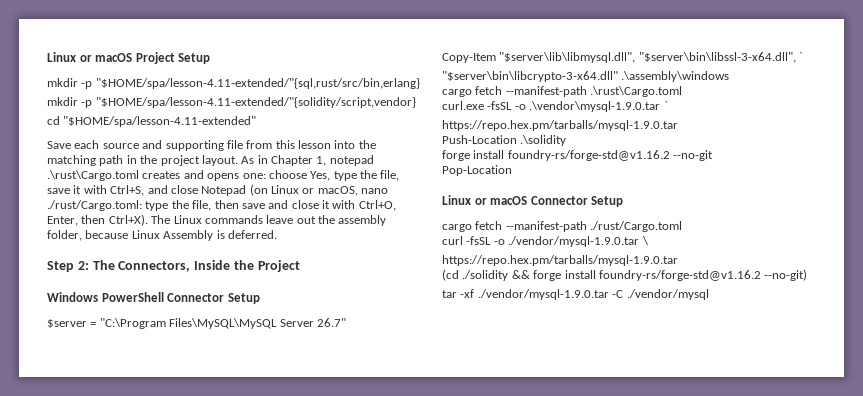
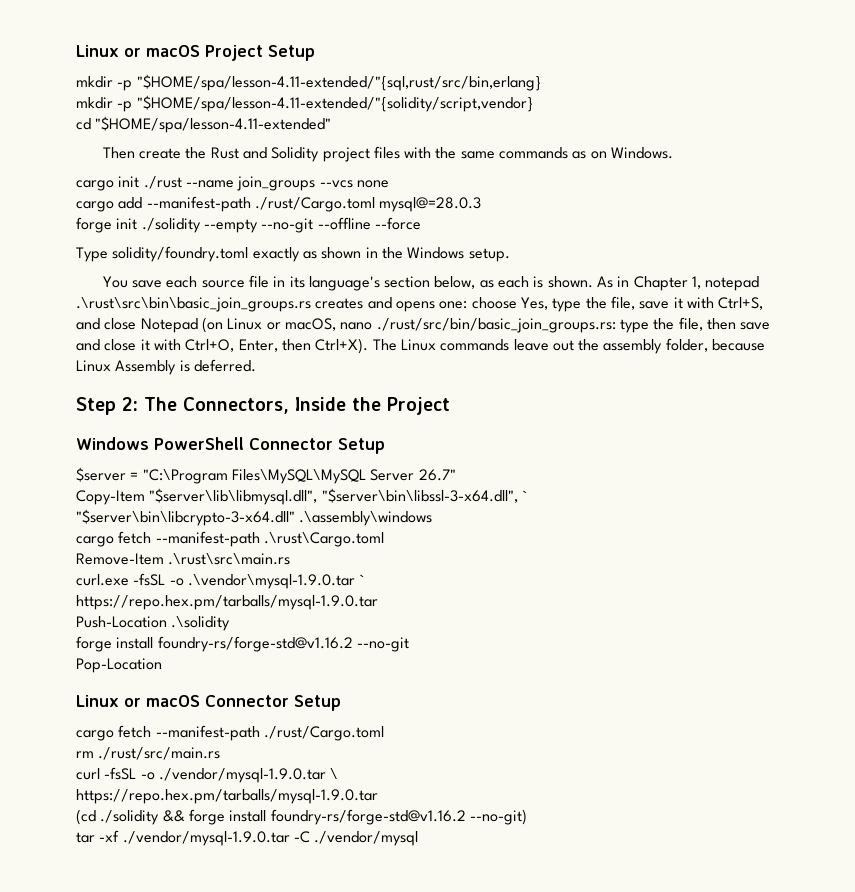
- Save each source and supporting file from this lesson into the matching path in the project layout.
+ Then create the Rust and Solidity project files with the same commands as on Windows.
+ cargo init ./rust --name join_groups --vcs none
+ cargo add --manifest-path ./rust/Cargo.toml mysql@=28.0.3
+ forge init ./solidity --empty --no-git --offline --force
+ Type solidity/foundry.toml exactly as shown in the Windows setup.
+ You save each source file in its language's section below, as each is shown.
- As in Chapter 1, notepad .\rust\Cargo.toml creates and opens one: choose Yes, type the file, save it with Ctrl+S, and close Notepad (on Linux or macOS, nano ./rust/Cargo.toml: type the file, then save and close it with Ctrl+O, Enter, then Ctrl+X).
+ As in Chapter 1, notepad .\rust\src\bin\basic_join_groups.rs creates and opens one: choose Yes, type the file, save it with Ctrl+S, and close Notepad (on Linux or macOS, nano ./rust/src/bin/basic_join_groups.rs: type the file, then save and close it with Ctrl+O, Enter, then Ctrl+X).
+ Remove-Item .\rust\src\main.rs
+ rm ./rust/src/main.rs

